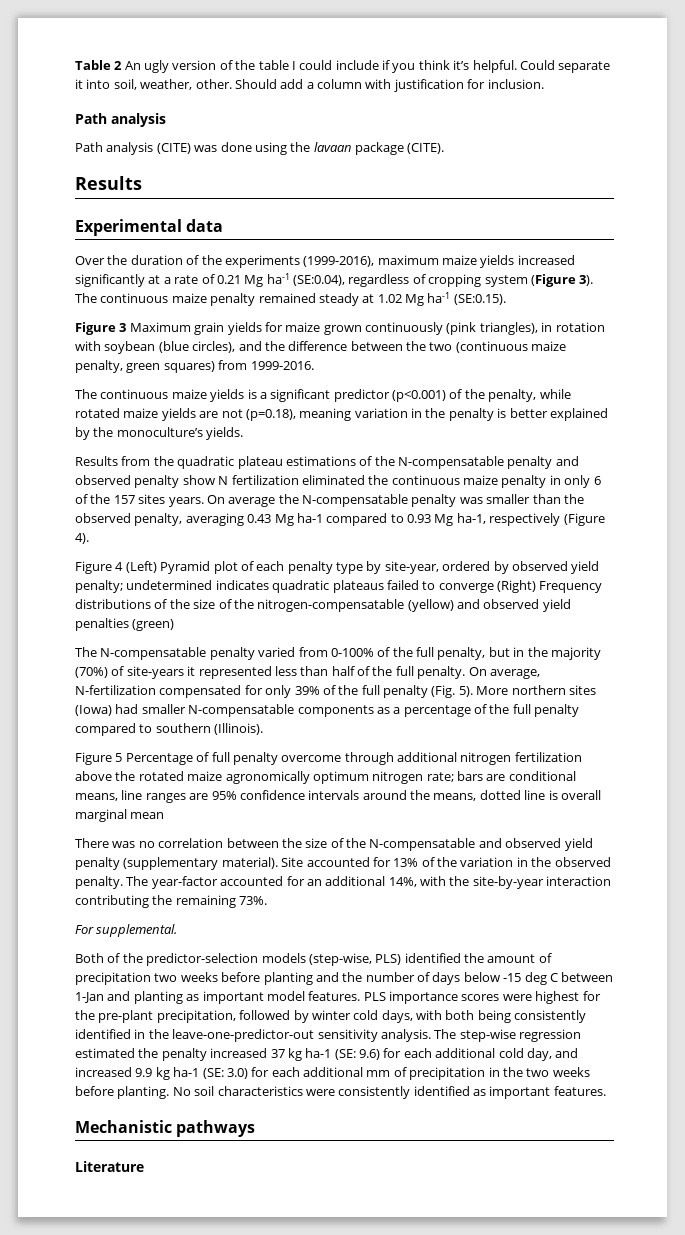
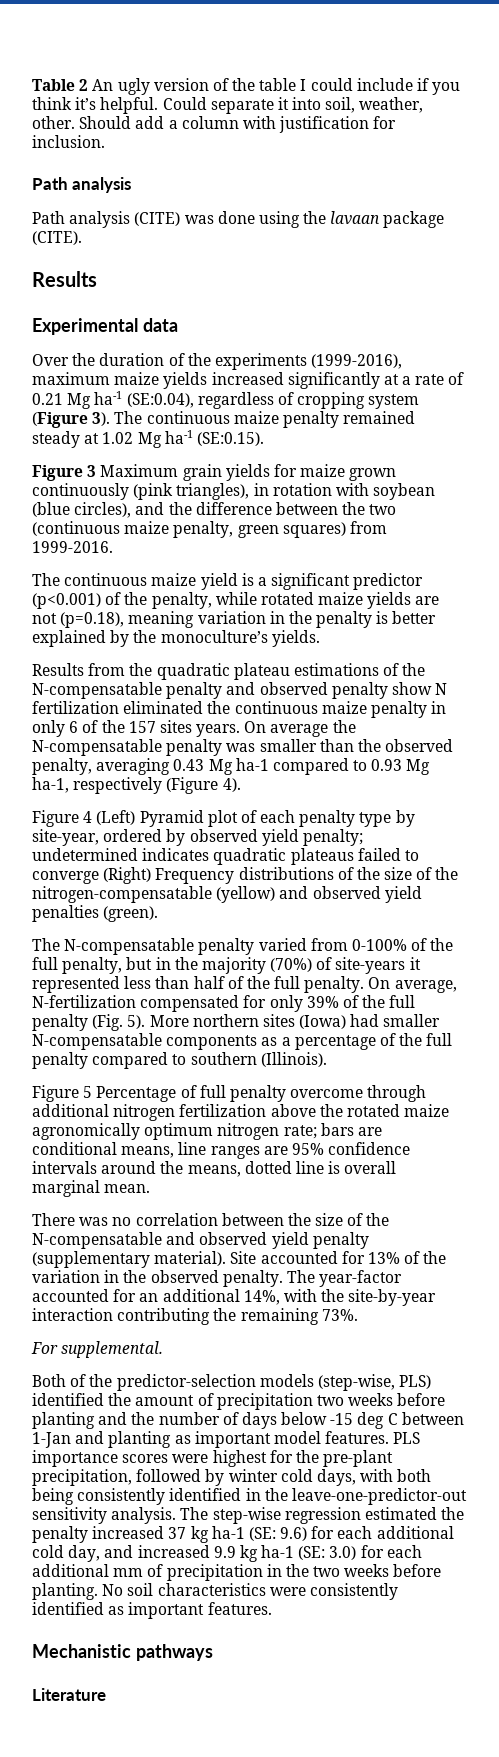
- The continuous maize yields is a significant predictor (p<0.001) of the penalty, while rotated maize yields are not (p=0.18), meaning variation in the penalty is better explained by the monoculture’s yields.
+ The continuous maize yield is a significant predictor (p<0.001) of the penalty, while rotated maize yields are not (p=0.18), meaning variation in the penalty is better explained by the monoculture’s yields.
- Figure 4 (Left) Pyramid plot of each penalty type by site-year, ordered by observed yield penalty; undetermined indicates quadratic plateaus failed to converge (Right) Frequency distributions of the size of the nitrogen-compensatable (yellow) and observed yield penalties (green)
+ Figure 4 (Left) Pyramid plot of each penalty type by site-year, ordered by observed yield penalty; undetermined indicates quadratic plateaus failed to converge (Right) Frequency distributions of the size of the nitrogen-compensatable (yellow) and observed yield penalties (green).
- Figure 5 Percentage of full penalty overcome through additional nitrogen fertilization above the rotated maize agronomically optimum nitrogen rate; bars are conditional means, line ranges are 95% confidence intervals around the means, dotted line is overall marginal mean
+ Figure 5 Percentage of full penalty overcome through additional nitrogen fertilization above the rotated maize agronomically optimum nitrogen rate; bars are conditional means, line ranges are 95% confidence intervals around the means, dotted line is overall marginal mean.

